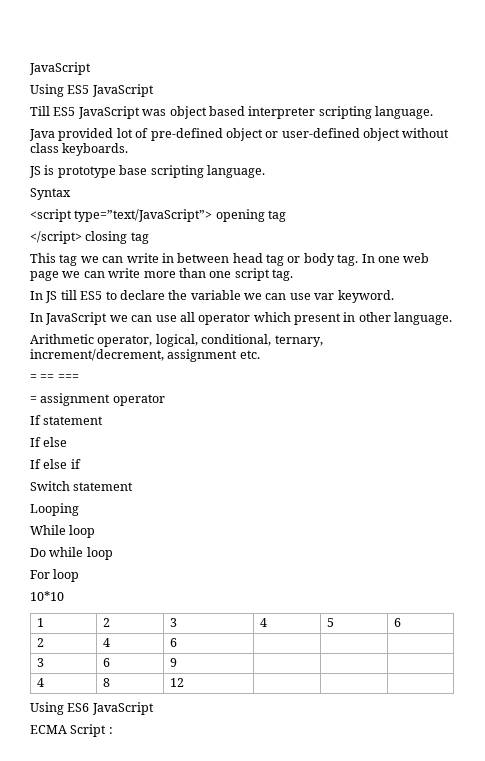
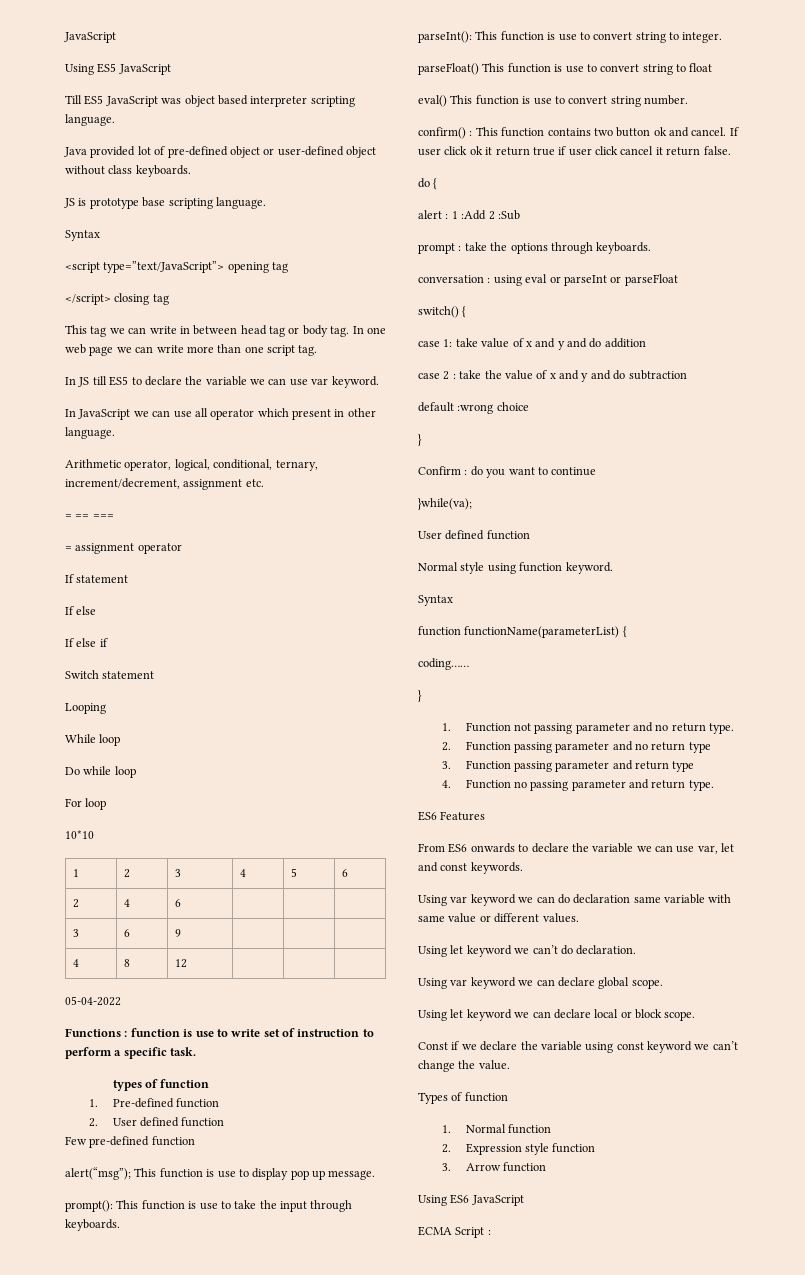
+ 05-04-2022
+ Functions : function is use to write set of instruction to perform a specific task.
+ types of function
+ 1. Pre-defined function
+ 2. User defined function
+ Few pre-defined function
+ alert(“msg”); This function is use to display pop up message.
+ prompt(): This function is use to take the input through keyboards.
+ parseInt(): This function is use to convert string to integer.
+ parseFloat() This function is use to convert string to float
+ eval() This function is use to convert string number.
+ confirm() : This function contains two button ok and cancel. If user click ok it return true if user click cancel it return false.
+ do {
+ alert : 1 :Add 2 :Sub
+ prompt : take the options through keyboards.
+ conversation : using eval or parseInt or parseFloat
+ switch() {
+ case 1: take value of x and y and do addition
+ case 2 : take the value of x and y and do subtraction
+ default :wrong choice
+ }
+ Confirm : do you want to continue
+ }while(va);
+ User defined function
+ Normal style using function keyword.
+ Syntax
+ function functionName(parameterList) {
+ coding……
+ }
+ 1. Function not passing parameter and no return type.
+ 2. Function passing parameter and no return type
+ 3. Function passing parameter and return type
+ 4. Function no passing parameter and return type.
+ ES6 Features
+ From ES6 onwards to declare the variable we can use var, let and const keywords.
+ Using var keyword we can do declaration same variable with same value or different values.
+ Using let keyword we can’t do declaration.
+ Using var keyword we can declare global scope.
+ Using let keyword we can declare local or block scope.
+ Const if we declare the variable using const keyword we can’t change the value.
+ Types of function
+ 1. Normal function
+ 2. Expression style function
+ 3. Arrow function

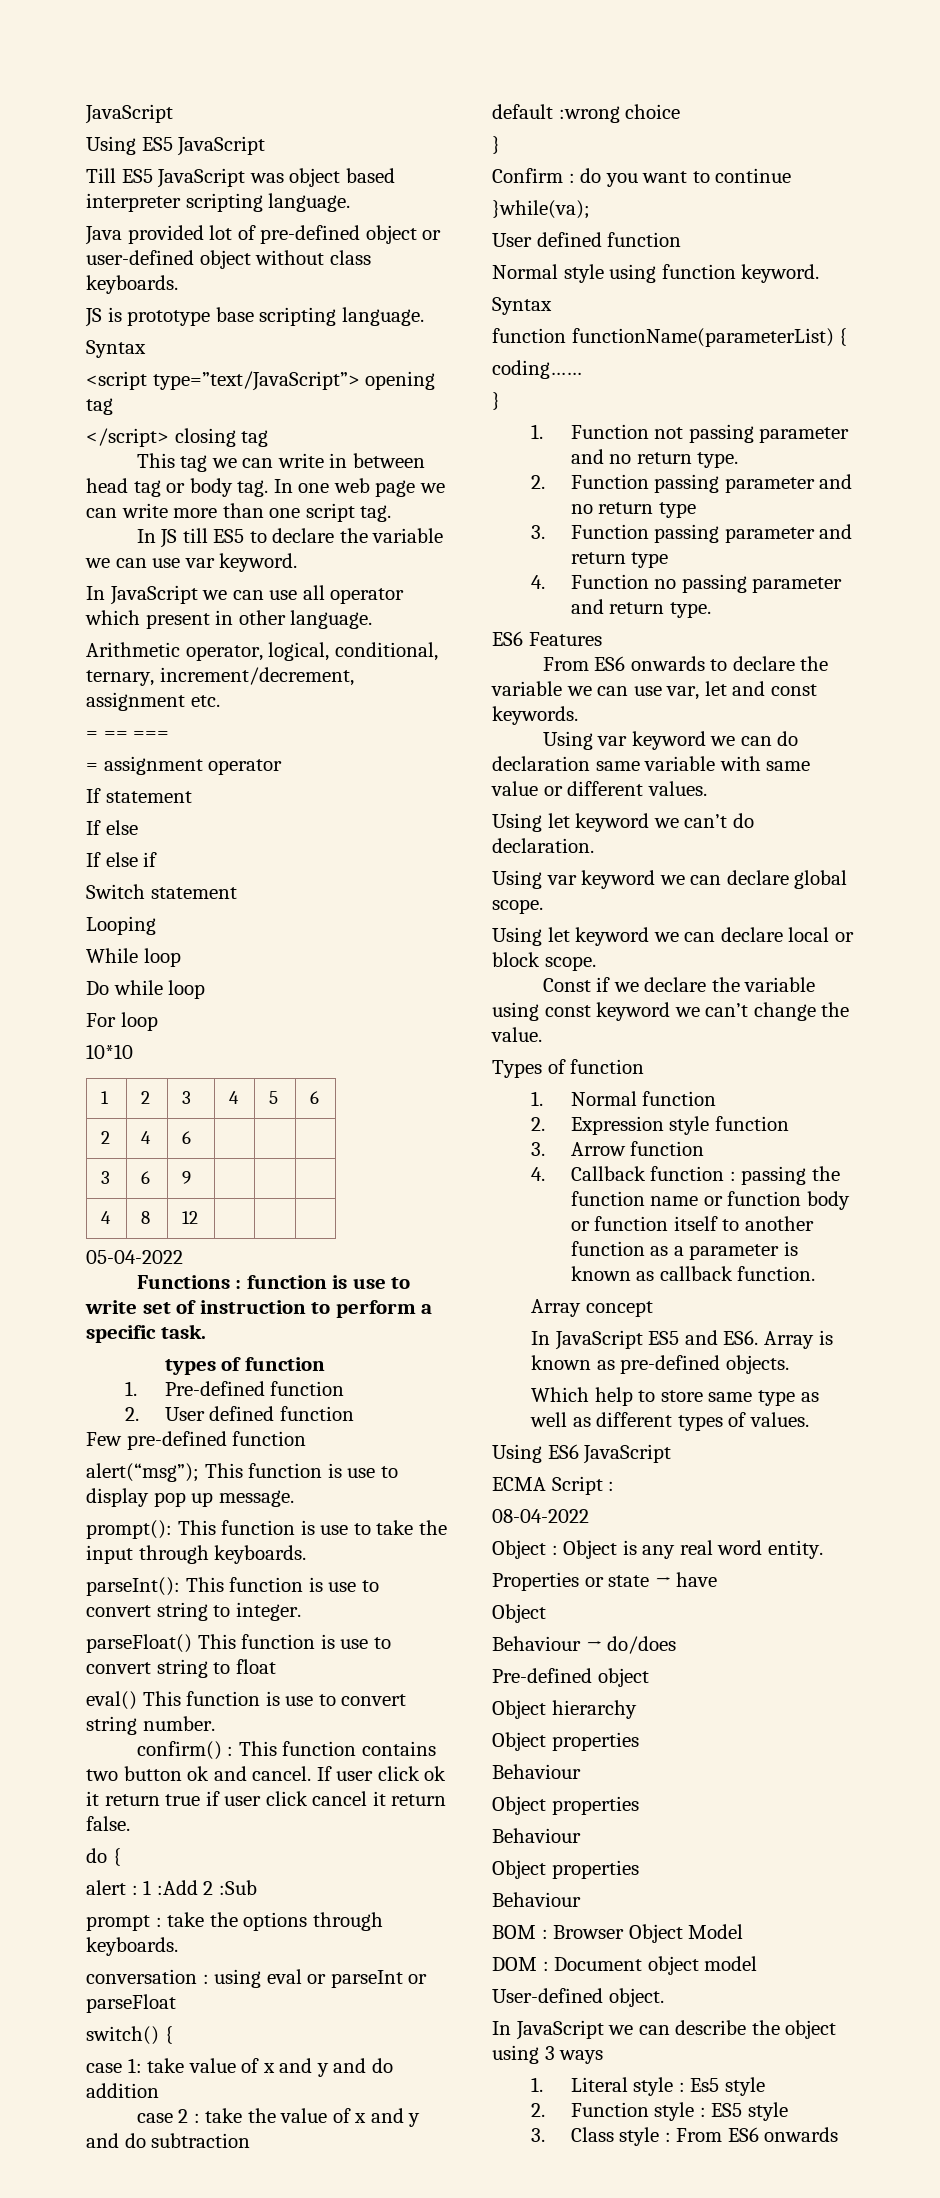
+ 4. Callback function : passing the function name or function body or function itself to another function as a parameter is known as callback function.
+ Array concept
+ In JavaScript ES5 and ES6. Array is known as pre-defined objects.
+ Which help to store same type as well as different types of values.
+ 08-04-2022
+ Object : Object is any real word entity.
+ Properties or state → have
+ Object
+ Behaviour → do/does
+ Pre-defined object
+ Object hierarchy
+ Object properties
+ Behaviour
+ Object properties
+ Behaviour
+ Object properties
+ Behaviour
+ BOM : Browser Object Model
+ DOM : Document object model
+ User-defined object.
+ In JavaScript we can describe the object using 3 ways
+ 1. Literal style : Es5 style
+ 2. Function style : ES5 style
+ 3. Class style : From ES6 onwards

